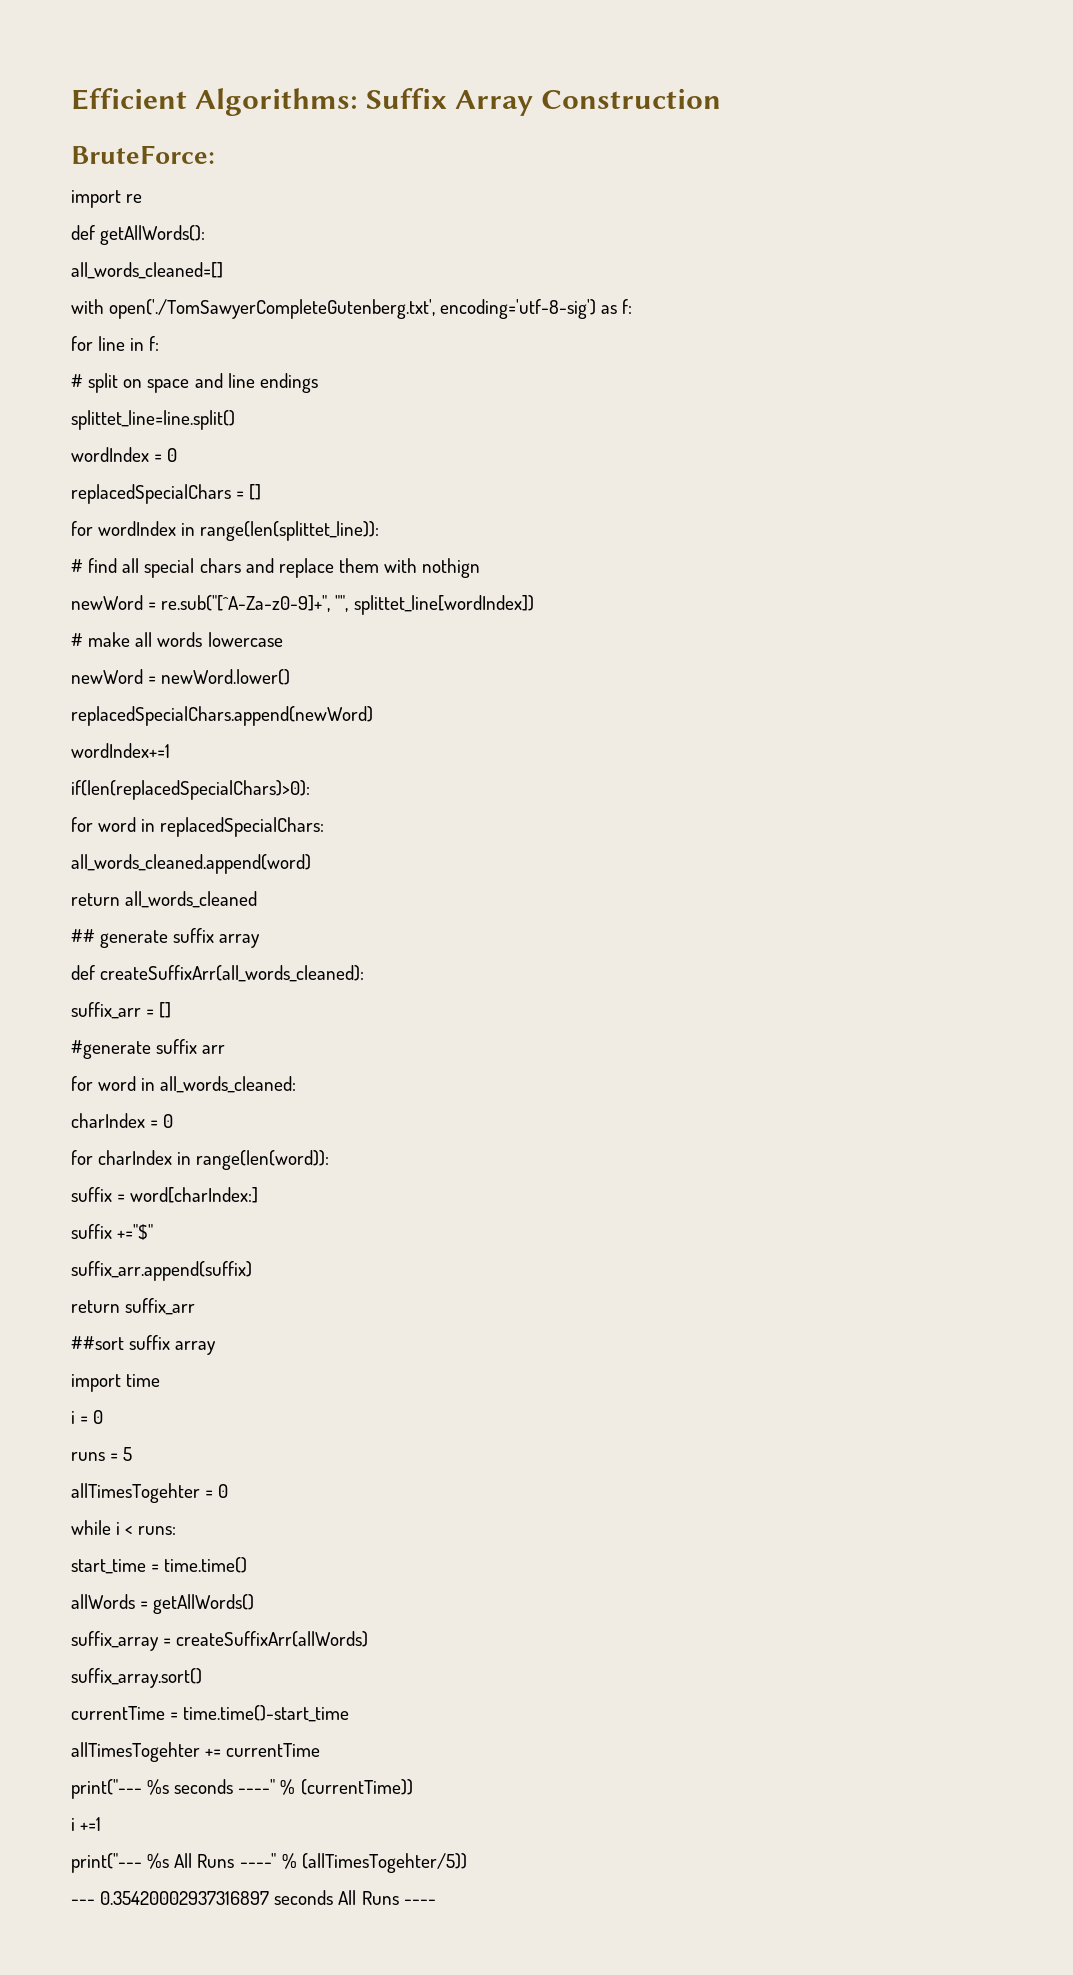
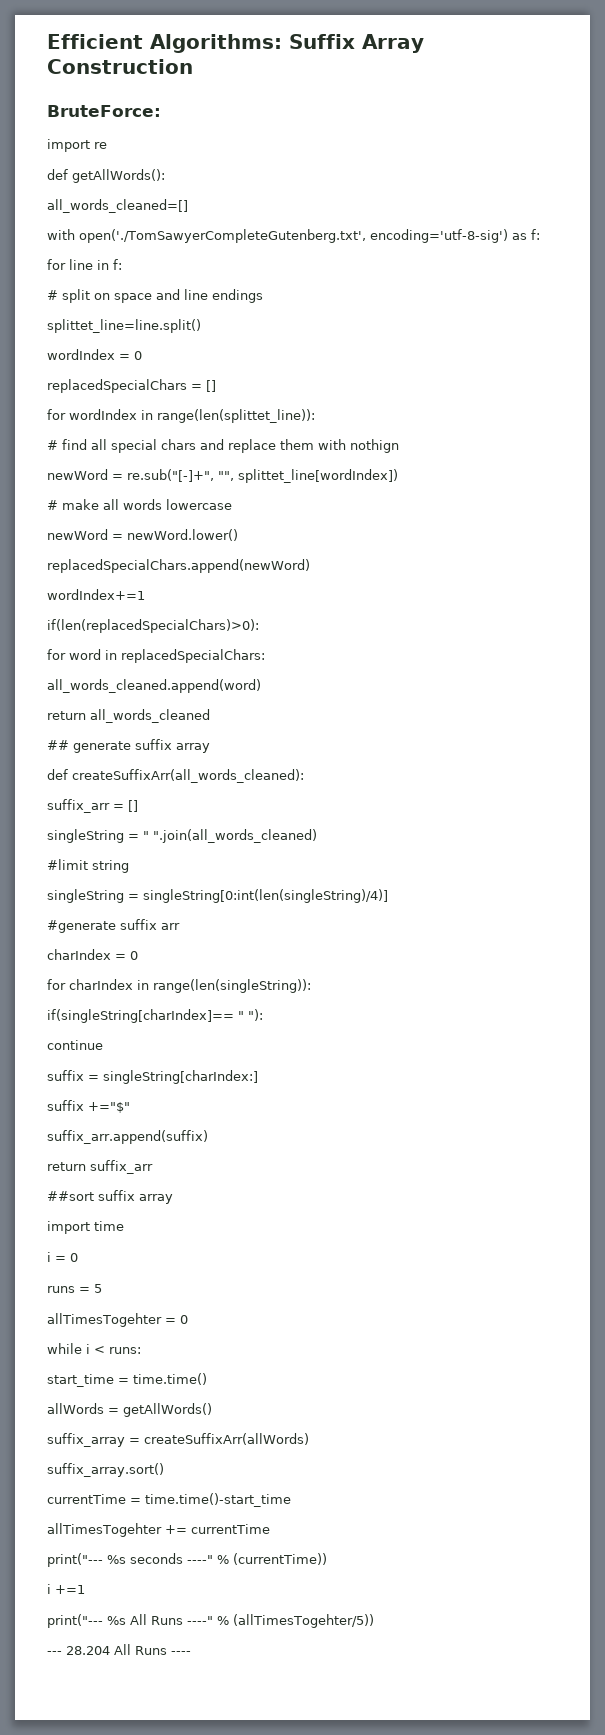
- newWord = re.sub("[^A-Za-z0-9]+", "", splittet_line[wordIndex])
+ newWord = re.sub("[-]+", "", splittet_line[wordIndex])
+ singleString = " ".join(all_words_cleaned)
+ #limit string
+ singleString = singleString[0:int(len(singleString)/4)]
- for word in all_words_cleaned:
- for charIndex in range(len(word)):
+ for charIndex in range(len(singleString)):
+ if(singleString[charIndex]== " "):
+ continue
- suffix = word[charIndex:]
+ suffix = singleString[charIndex:]
- --- 0.35420002937316897 seconds All Runs ----
+ --- 28.204 All Runs ----

